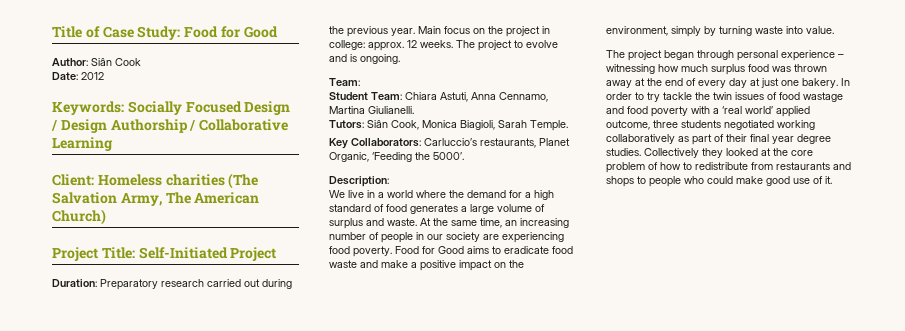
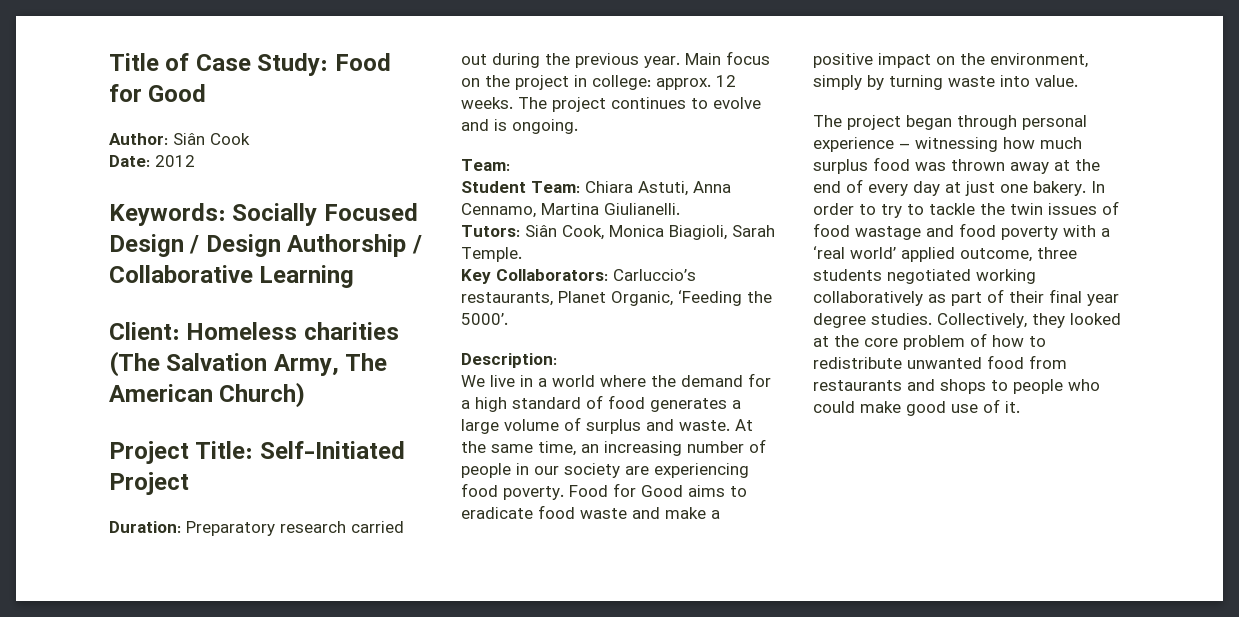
- The project to evolve and is ongoing.
+ The project continues to evolve and is ongoing.
- In order to try tackle the twin issues of food wastage and food poverty with a ‘real world’ applied outcome, three students negotiated working collaboratively as part of their final year degree studies.
+ In order to try to tackle the twin issues of food wastage and food poverty with a ‘real world’ applied outcome, three students negotiated working collaboratively as part of their final year degree studies.
- Collectively they looked at the core problem of how to redistribute from restaurants and shops to people who could make good use of it.
+ Collectively, they looked at the core problem of how to redistribute unwanted food from restaurants and shops to people who could make good use of it.

